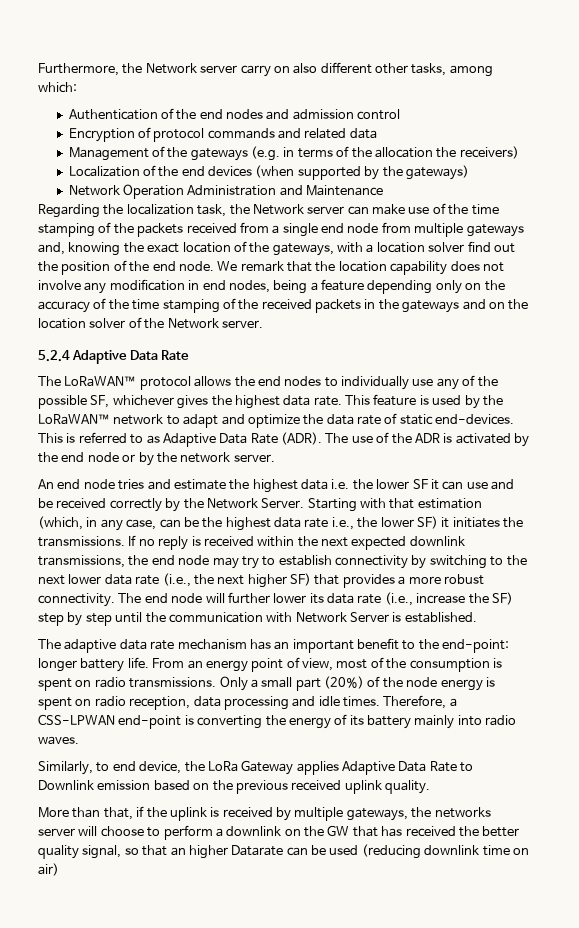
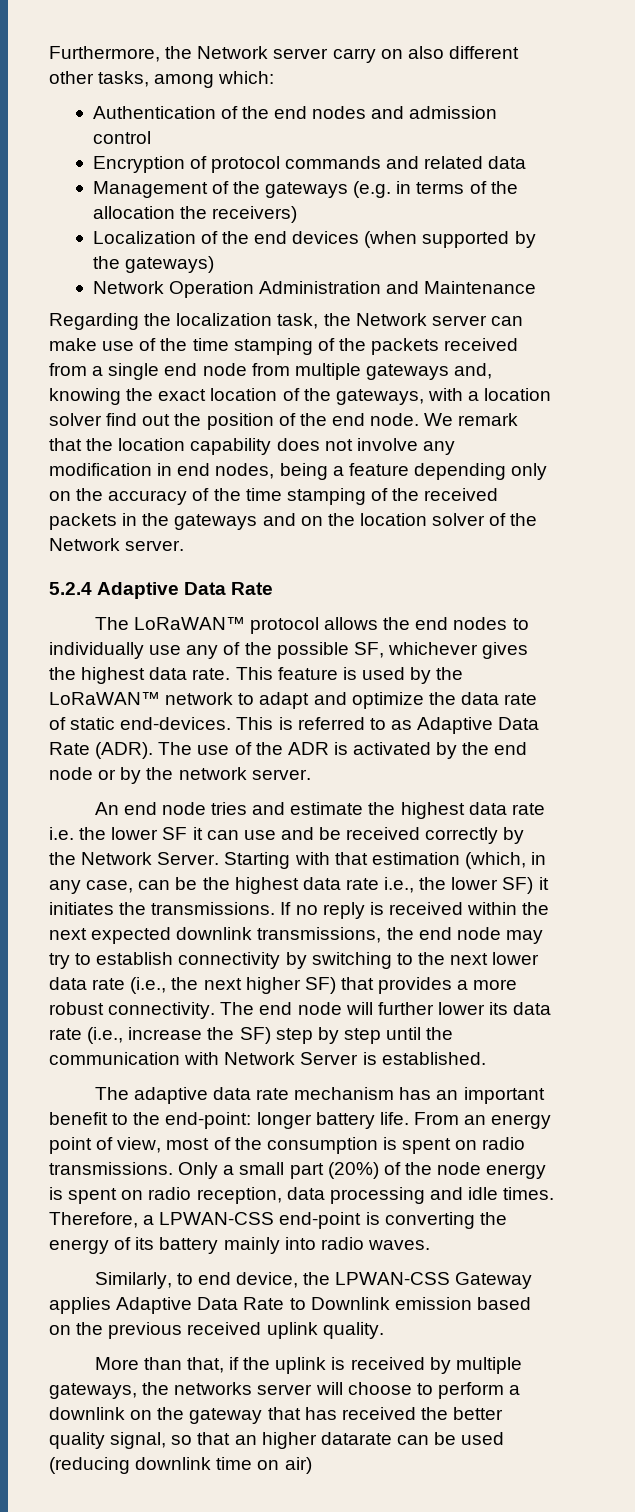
- An end node tries and estimate the highest data i.e. the lower SF it can use and be received correctly by the Network Server.
+ An end node tries and estimate the highest data rate i.e. the lower SF it can use and be received correctly by the Network Server.
- Therefore, a CSS-LPWAN end-point is converting the energy of its battery mainly into radio waves.
+ Therefore, a LPWAN-CSS end-point is converting the energy of its battery mainly into radio waves.
- Similarly, to end device, the LoRa Gateway applies Adaptive Data Rate to Downlink emission based on the previous received uplink quality.
+ Similarly, to end device, the LPWAN-CSS Gateway applies Adaptive Data Rate to Downlink emission based on the previous received uplink quality.
- More than that, if the uplink is received by multiple gateways, the networks server will choose to perform a downlink on the GW that has received the better quality signal, so that an higher Datarate can be used (reducing downlink time on air)
+ More than that, if the uplink is received by multiple gateways, the networks server will choose to perform a downlink on the gateway that has received the better quality signal, so that an higher datarate can be used (reducing downlink time on air)

